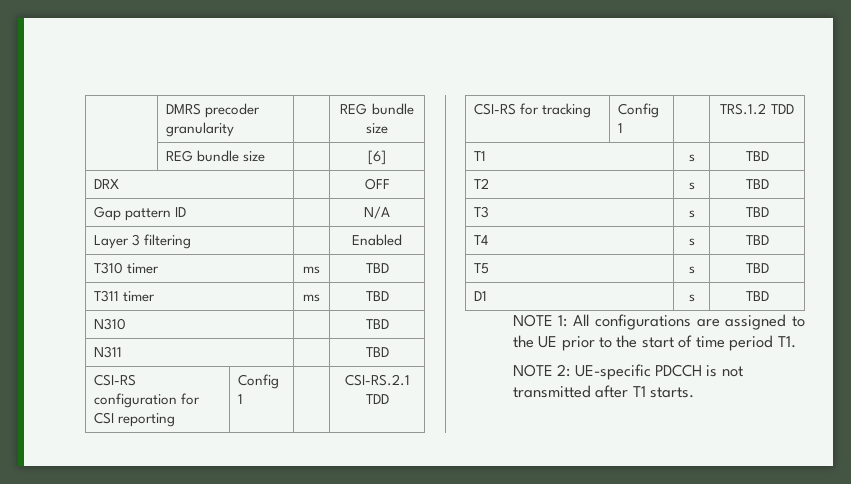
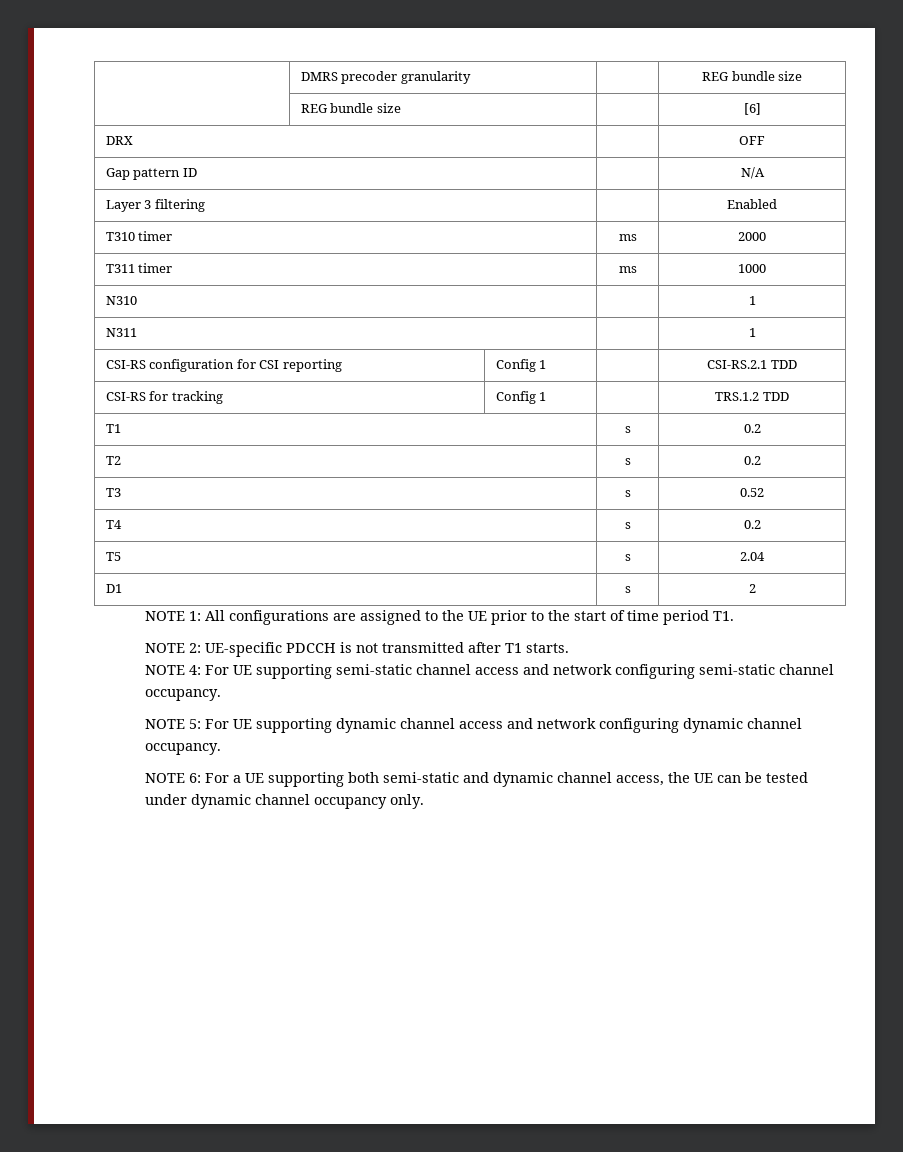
- T310 timer | ms | TBD
+ T310 timer | ms | 2000
- T311 timer | ms | TBD
+ T311 timer | ms | 1000
- N310 | | TBD
+ N310 | | 1
- N311 | | TBD
+ N311 | | 1
- T1 | s | TBD
+ T1 | s | 0.2
- T2 | s | TBD
+ T2 | s | 0.2
- T3 | s | TBD
+ T3 | s | 0.52
- T4 | s | TBD
+ T4 | s | 0.2
- T5 | s | TBD
+ T5 | s | 2.04
- D1 | s | TBD
+ D1 | s | 2
+ NOTE 4: For UE supporting semi-static channel access and network configuring semi-static channel occupancy.
+ NOTE 5: For UE supporting dynamic channel access and network configuring dynamic channel occupancy.
+ NOTE 6: For a UE supporting both semi-static and dynamic channel access, the UE can be tested under dynamic channel occupancy only.

